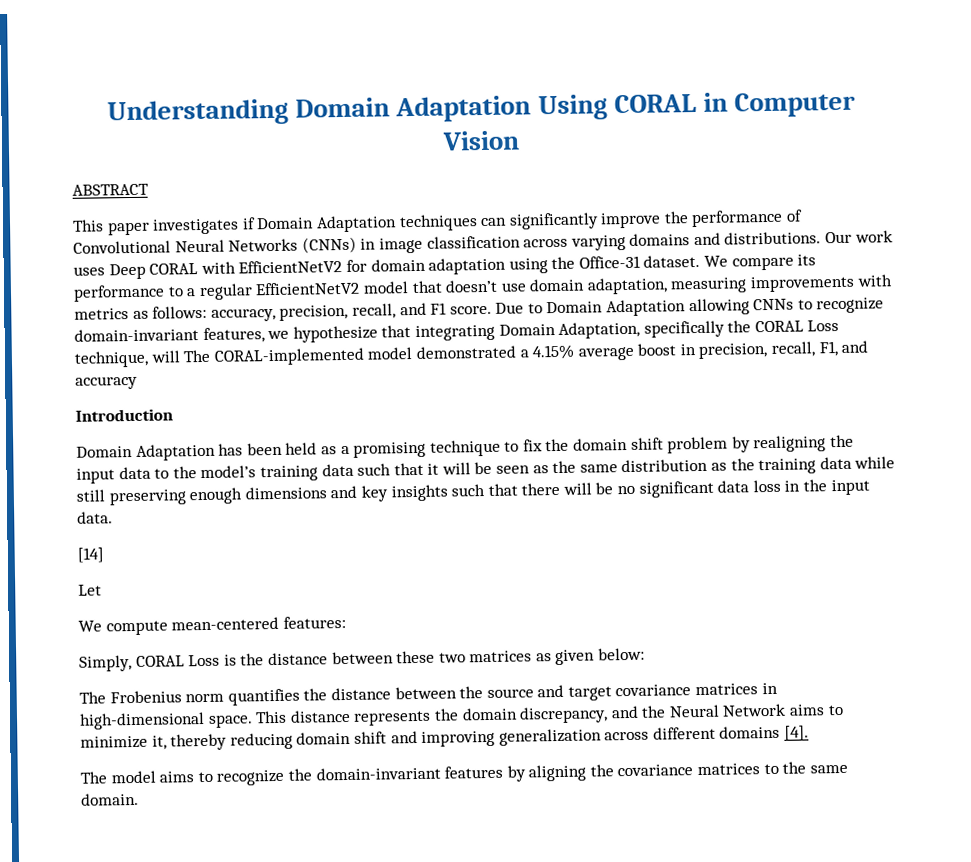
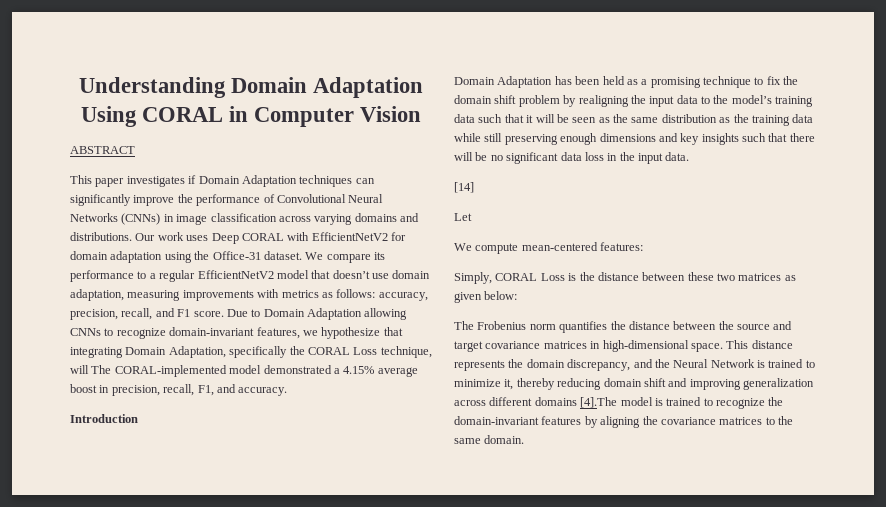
- Due to Domain Adaptation allowing CNNs to recognize domain-invariant features, we hypothesize that integrating Domain Adaptation, specifically the CORAL Loss technique, will The CORAL-implemented model demonstrated a 4.15% average boost in precision, recall, F1, and accuracy
+ Due to Domain Adaptation allowing CNNs to recognize domain-invariant features, we hypothesize that integrating Domain Adaptation, specifically the CORAL Loss technique, will The CORAL-implemented model demonstrated a 4.15% average boost in precision, recall, F1, and accuracy.
- This distance represents the domain discrepancy, and the Neural Network aims to minimize it, thereby reducing domain shift and improving generalization across different domains [4].
- The model aims to recognize the domain-invariant features by aligning the covariance matrices to the same domain.
+ This distance represents the domain discrepancy, and the Neural Network is trained to minimize it, thereby reducing domain shift and improving generalization across different domains [4].The model is trained to recognize the domain-invariant features by aligning the covariance matrices to the same domain.

